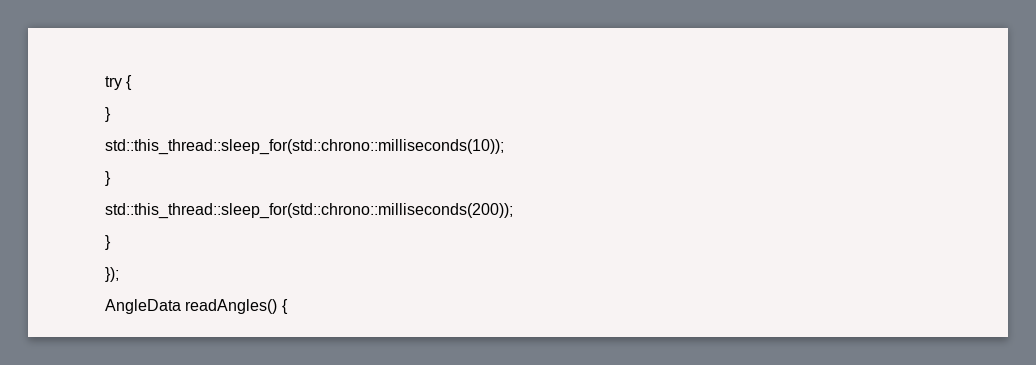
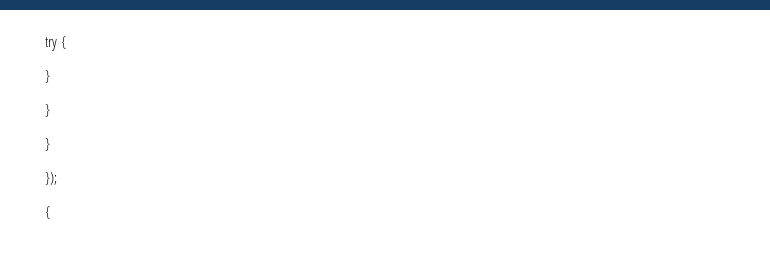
  try {
  }
- std::this_thread::sleep_for(std::chrono::milliseconds(10));
  }
- std::this_thread::sleep_for(std::chrono::milliseconds(200));
  });
- AngleData readAngles() {
+ {

